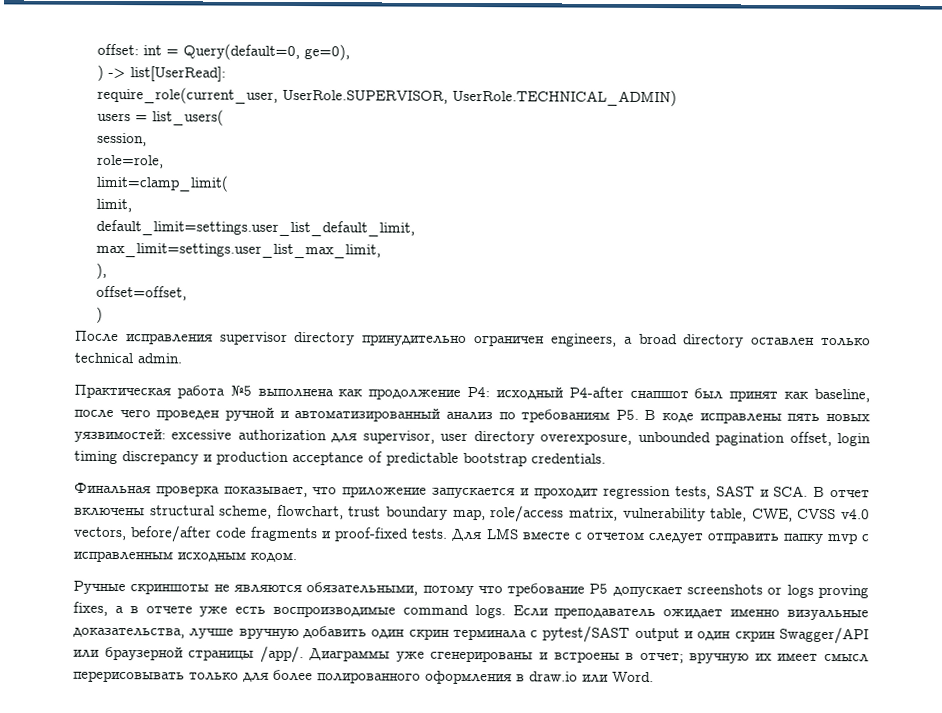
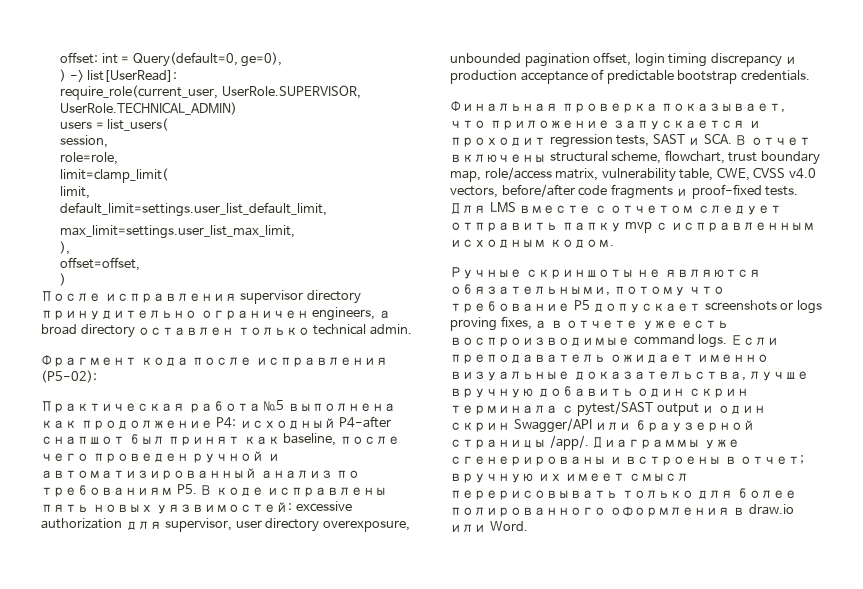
+ Фрагмент кода после исправления (P5-02):

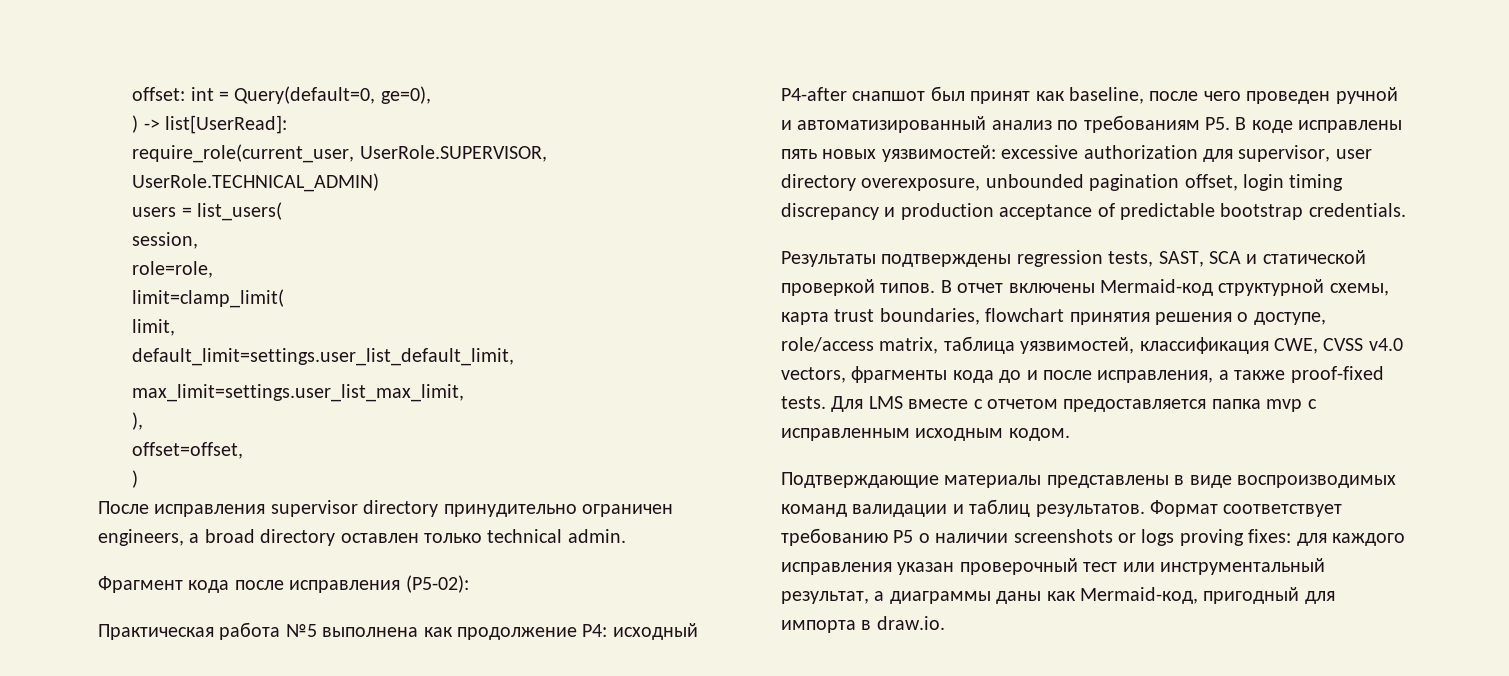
- Финальная проверка показывает, что приложение запускается и проходит regression tests, SAST и SCA. В отчет включены structural scheme, flowchart, trust boundary map, role/access matrix, vulnerability table, CWE, CVSS v4.0 vectors, before/after code fragments и proof-fixed tests.
+ Результаты подтверждены regression tests, SAST, SCA и статической проверкой типов. В отчет включены Mermaid-код структурной схемы, карта trust boundaries, flowchart принятия решения о доступе, role/access matrix, таблица уязвимостей, классификация CWE, CVSS v4.0 vectors, фрагменты кода до и после исправления, а также proof-fixed tests.
- Для LMS вместе с отчетом следует отправить папку mvp с исправленным исходным кодом.
+ Для LMS вместе с отчетом предоставляется папка mvp с исправленным исходным кодом.
- Ручные скриншоты не являются обязательными, потому что требование P5 допускает screenshots or logs proving fixes, а в отчете уже есть воспроизводимые command logs. Если преподаватель ожидает именно визуальные доказательства, лучше вручную добавить один скрин терминала с pytest/SAST output и один скрин Swagger/API или браузерной страницы /app/. Диаграммы уже сгенерированы и встроены в отчет; вручную их имеет смысл перерисовывать только для более полированного оформления в draw.io или Word.
+ Подтверждающие материалы представлены в виде воспроизводимых команд валидации и таблиц результатов. Формат соответствует требованию P5 о наличии screenshots or logs proving fixes: для каждого исправления указан проверочный тест или инструментальный результат, а диаграммы даны как Mermaid-код, пригодный для импорта в draw.io.

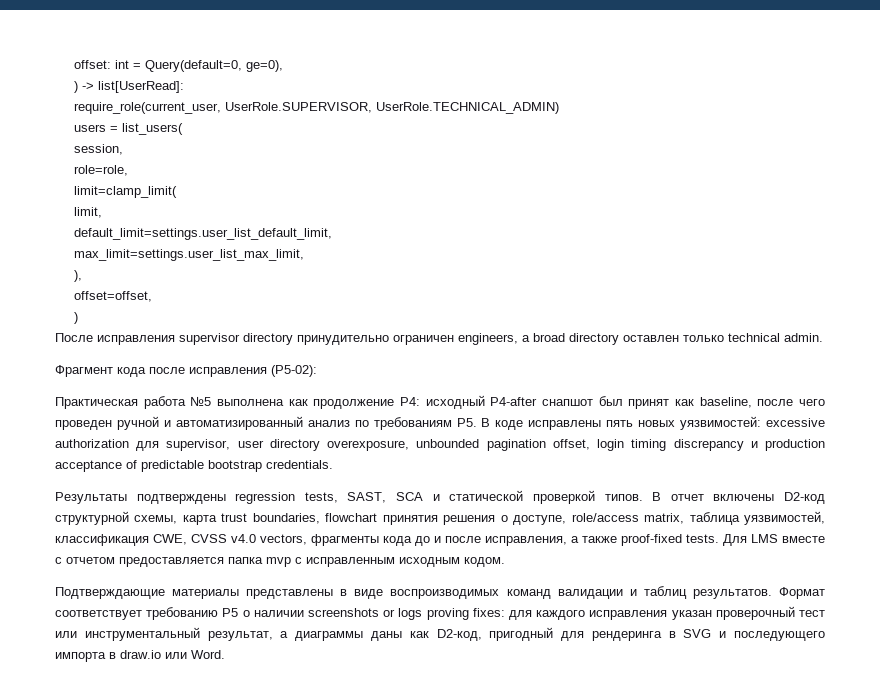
- В отчет включены Mermaid-код структурной схемы, карта trust boundaries, flowchart принятия решения о доступе, role/access matrix, таблица уязвимостей, классификация CWE, CVSS v4.0 vectors, фрагменты кода до и после исправления, а также proof-fixed tests.
+ В отчет включены D2-код структурной схемы, карта trust boundaries, flowchart принятия решения о доступе, role/access matrix, таблица уязвимостей, классификация CWE, CVSS v4.0 vectors, фрагменты кода до и после исправления, а также proof-fixed tests.
- Формат соответствует требованию P5 о наличии screenshots or logs proving fixes: для каждого исправления указан проверочный тест или инструментальный результат, а диаграммы даны как Mermaid-код, пригодный для импорта в draw.io.
+ Формат соответствует требованию P5 о наличии screenshots or logs proving fixes: для каждого исправления указан проверочный тест или инструментальный результат, а диаграммы даны как D2-код, пригодный для рендеринга в SVG и последующего импорта в draw.io или Word.

